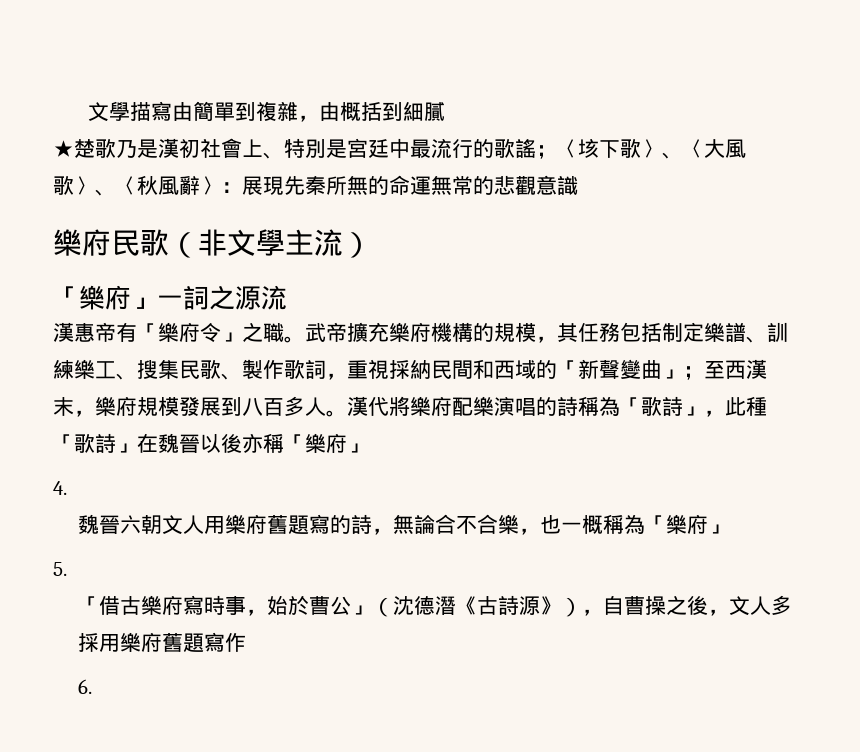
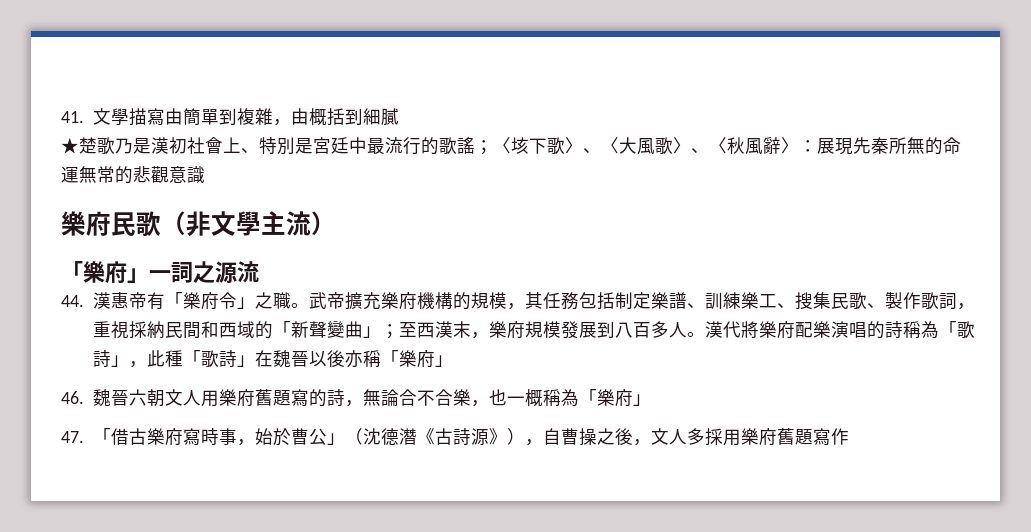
- 文學描寫由簡單到複雜，由概括到細膩
+ 41.文學描寫由簡單到複雜，由概括到細膩
- 漢惠帝有「樂府令」之職。
+ 44.漢惠帝有「樂府令」之職。
- 4.
- 魏晉六朝文人用樂府舊題寫的詩，無論合不合樂，也一概稱為「樂府」
+ 46.魏晉六朝文人用樂府舊題寫的詩，無論合不合樂，也一概稱為「樂府」
- 5.
- 「借古樂府寫時事，始於曹公」（沈德潛《古詩源》），自曹操之後，文人多採用樂府舊題寫作
+ 47.「借古樂府寫時事，始於曹公」（沈德潛《古詩源》），自曹操之後，文人多採用樂府舊題寫作
- 6.

